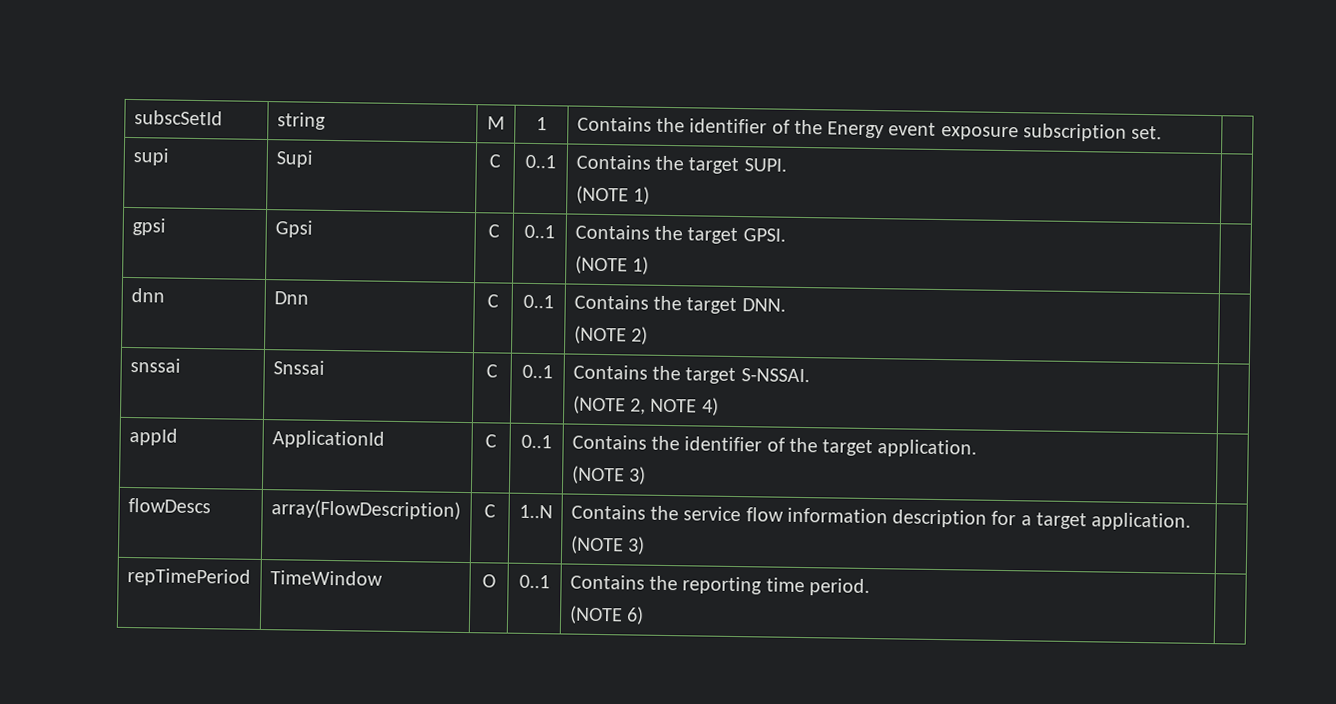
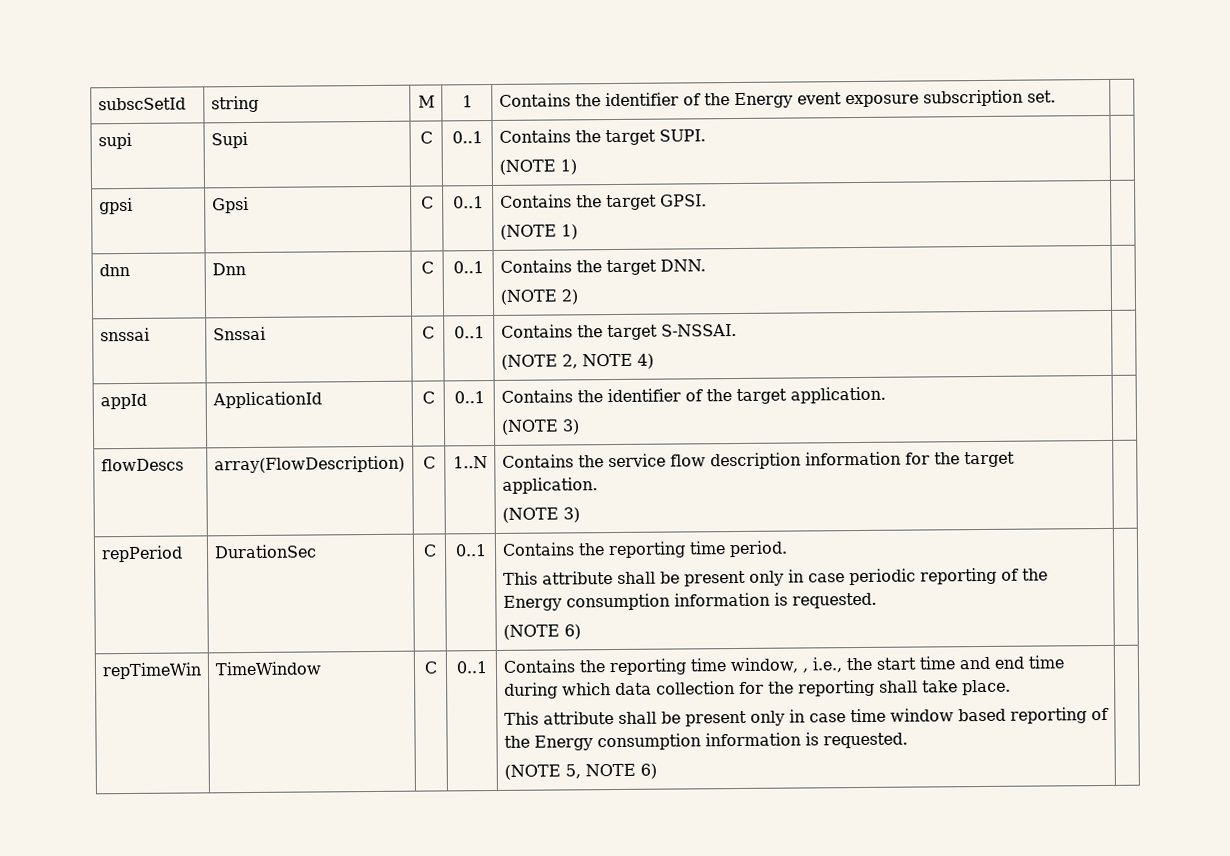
- flowDescs | array(FlowDescription) | C | 1..N | Contains the service flow information description for a target application.
+ flowDescs | array(FlowDescription) | C | 1..N | Contains the service flow description information for the target application.
  (NOTE 3) |
- repTimePeriod | TimeWindow | O | 0..1 | Contains the reporting time period.
+ repPeriod | DurationSec | C | 0..1 | Contains the reporting time period.
+ This attribute shall be present only in case periodic reporting of the Energy consumption information is requested.
  (NOTE 6) |
+ repTimeWin | TimeWindow | C | 0..1 | Contains the reporting time window, , i.e., the start time and end time during which data collection for the reporting shall take place.
+ This attribute shall be present only in case time window based reporting of the Energy consumption information is requested.
+ (NOTE 5, NOTE 6)

